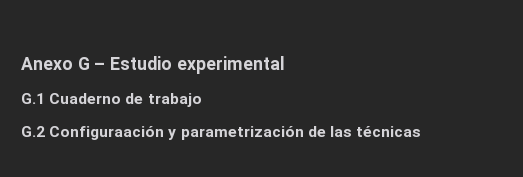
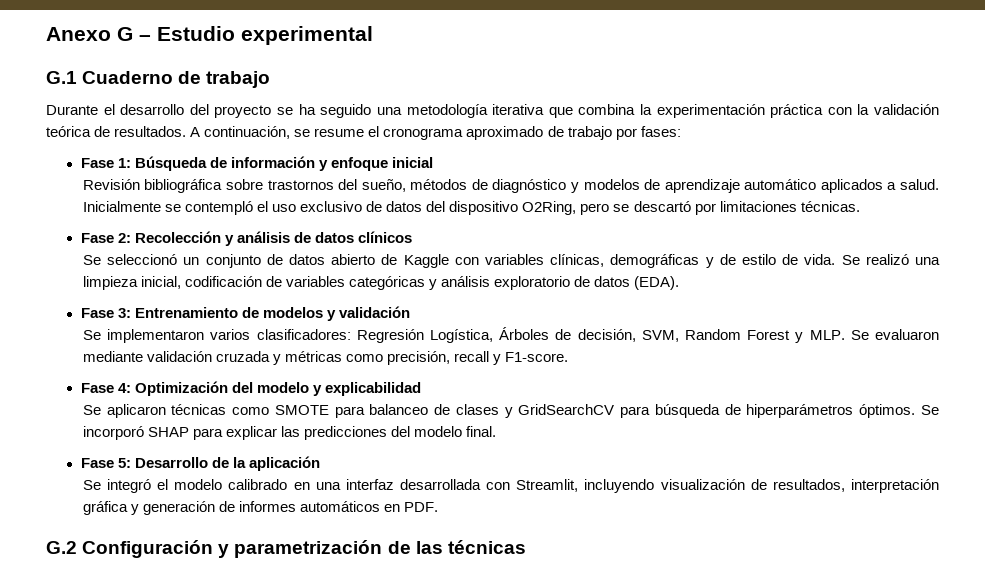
+ Durante el desarrollo del proyecto se ha seguido una metodología iterativa que combina la experimentación práctica con la validación teórica de resultados. A continuación, se resume el cronograma aproximado de trabajo por fases:
+ Fase 1: Búsqueda de información y enfoque inicial
+ Revisión bibliográfica sobre trastornos del sueño, métodos de diagnóstico y modelos de aprendizaje automático aplicados a salud. Inicialmente se contempló el uso exclusivo de datos del dispositivo O2Ring, pero se descartó por limitaciones técnicas.
+ Fase 2: Recolección y análisis de datos clínicos
+ Se seleccionó un conjunto de datos abierto de Kaggle con variables clínicas, demográficas y de estilo de vida. Se realizó una limpieza inicial, codificación de variables categóricas y análisis exploratorio de datos (EDA).
+ Fase 3: Entrenamiento de modelos y validación
+ Se implementaron varios clasificadores: Regresión Logística, Árboles de decisión, SVM, Random Forest y MLP. Se evaluaron mediante validación cruzada y métricas como precisión, recall y F1-score.
+ Fase 4: Optimización del modelo y explicabilidad
+ Se aplicaron técnicas como SMOTE para balanceo de clases y GridSearchCV para búsqueda de hiperparámetros óptimos. Se incorporó SHAP para explicar las predicciones del modelo final.
+ Fase 5: Desarrollo de la aplicación
+ Se integró el modelo calibrado en una interfaz desarrollada con Streamlit, incluyendo visualización de resultados, interpretación gráfica y generación de informes automáticos en PDF.
- G.2 Configuraación y parametrización de las técnicas
+ G.2 Configuración y parametrización de las técnicas

